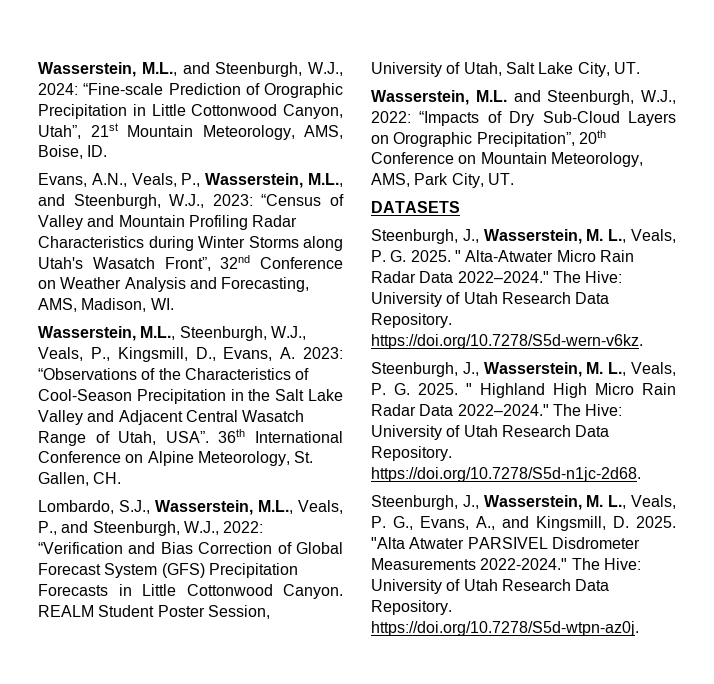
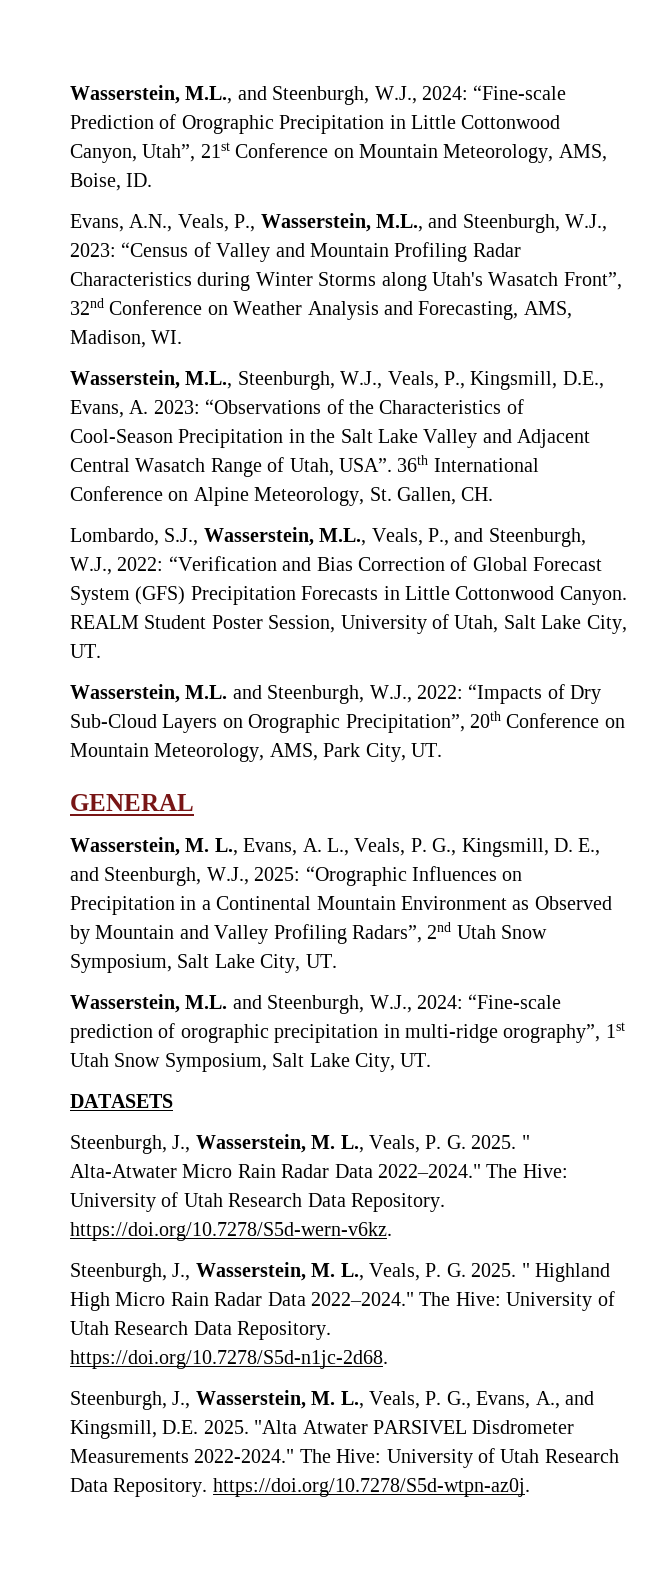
- Wasserstein, M.L., and Steenburgh, W.J., 2024: “Fine-scale Prediction of Orographic Precipitation in Little Cottonwood Canyon, Utah”, 21st Mountain Meteorology, AMS, Boise, ID.
+ Wasserstein, M.L., and Steenburgh, W.J., 2024: “Fine-scale Prediction of Orographic Precipitation in Little Cottonwood Canyon, Utah”, 21st Conference on Mountain Meteorology, AMS, Boise, ID.
- Wasserstein, M.L., Steenburgh, W.J., Veals, P., Kingsmill, D., Evans, A. 2023: “Observations of the Characteristics of Cool-Season Precipitation in the Salt Lake Valley and Adjacent Central Wasatch Range of Utah, USA”.
+ Wasserstein, M.L., Steenburgh, W.J., Veals, P., Kingsmill, D.E., Evans, A. 2023: “Observations of the Characteristics of Cool-Season Precipitation in the Salt Lake Valley and Adjacent Central Wasatch Range of Utah, USA”.
+ GENERAL
+ Wasserstein, M. L., Evans, A. L., Veals, P. G., Kingsmill, D. E., and Steenburgh, W.J., 2025: “Orographic Influences on Precipitation in a Continental Mountain Environment as Observed by Mountain and Valley Profiling Radars”, 2nd Utah Snow Symposium, Salt Lake City, UT.
+ Wasserstein, M.L. and Steenburgh, W.J., 2024: “Fine-scale prediction of orographic precipitation in multi-ridge orography”, 1st Utah Snow Symposium, Salt Lake City, UT.
- Steenburgh, J., Wasserstein, M. L., Veals, P. G., Evans, A., and Kingsmill, D. 2025.
+ Steenburgh, J., Wasserstein, M. L., Veals, P. G., Evans, A., and Kingsmill, D.E. 2025.

